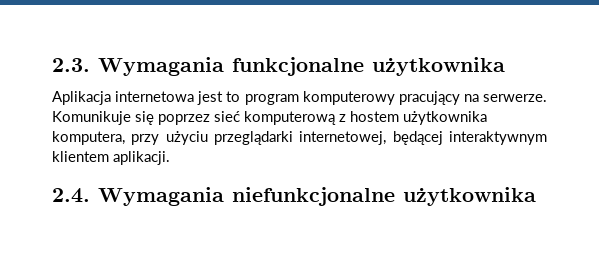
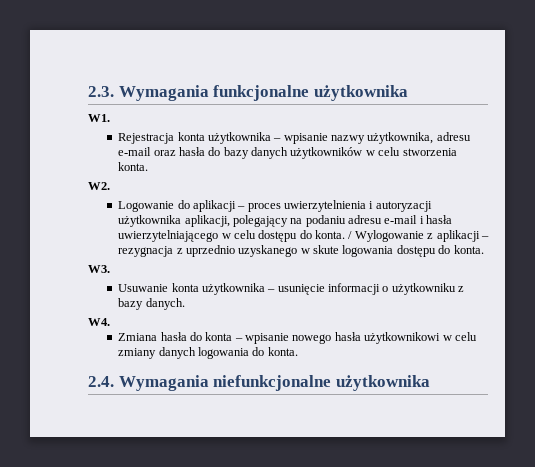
- Aplikacja internetowa jest to program komputerowy pracujący na serwerze. Komunikuje się poprzez sieć komputerową z hostem użytkownika komputera, przy użyciu przeglądarki internetowej, będącej interaktywnym klientem aplikacji.
+ W1.
+ Rejestracja konta użytkownika – wpisanie nazwy użytkownika, adresu e-mail oraz hasła do bazy danych użytkowników w celu stworzenia konta.
+ W2.
+ Logowanie do aplikacji – proces uwierzytelnienia i autoryzacji użytkownika aplikacji, polegający na podaniu adresu e-mail i hasła uwierzytelniającego w celu dostępu do konta. / Wylogowanie z aplikacji – rezygnacja z uprzednio uzyskanego w skute logowania dostępu do konta.
+ W3.
+ Usuwanie konta użytkownika – usunięcie informacji o użytkowniku z bazy danych.
+ W4.
+ Zmiana hasła do konta – wpisanie nowego hasła użytkownikowi w celu zmiany danych logowania do konta.

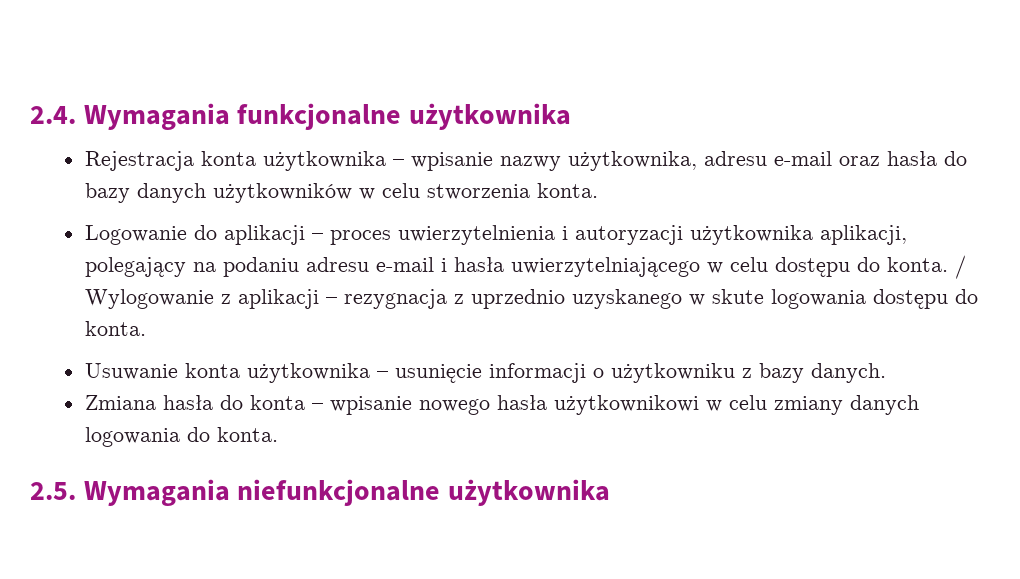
- 2.3. Wymagania funkcjonalne użytkownika
+ 2.4. Wymagania funkcjonalne użytkownika
- W1.
- W2.
- W3.
- W4.
- 2.4. Wymagania niefunkcjonalne użytkownika
+ 2.5. Wymagania niefunkcjonalne użytkownika

